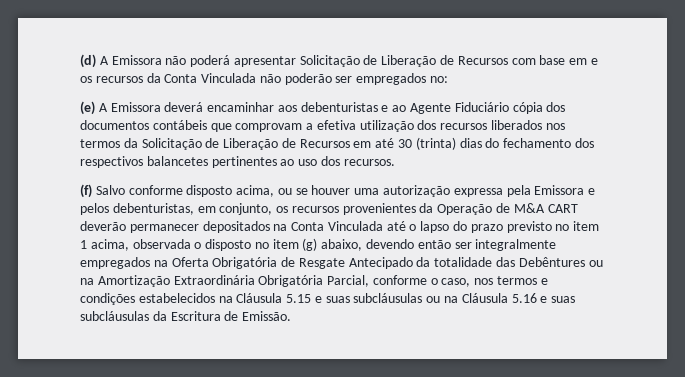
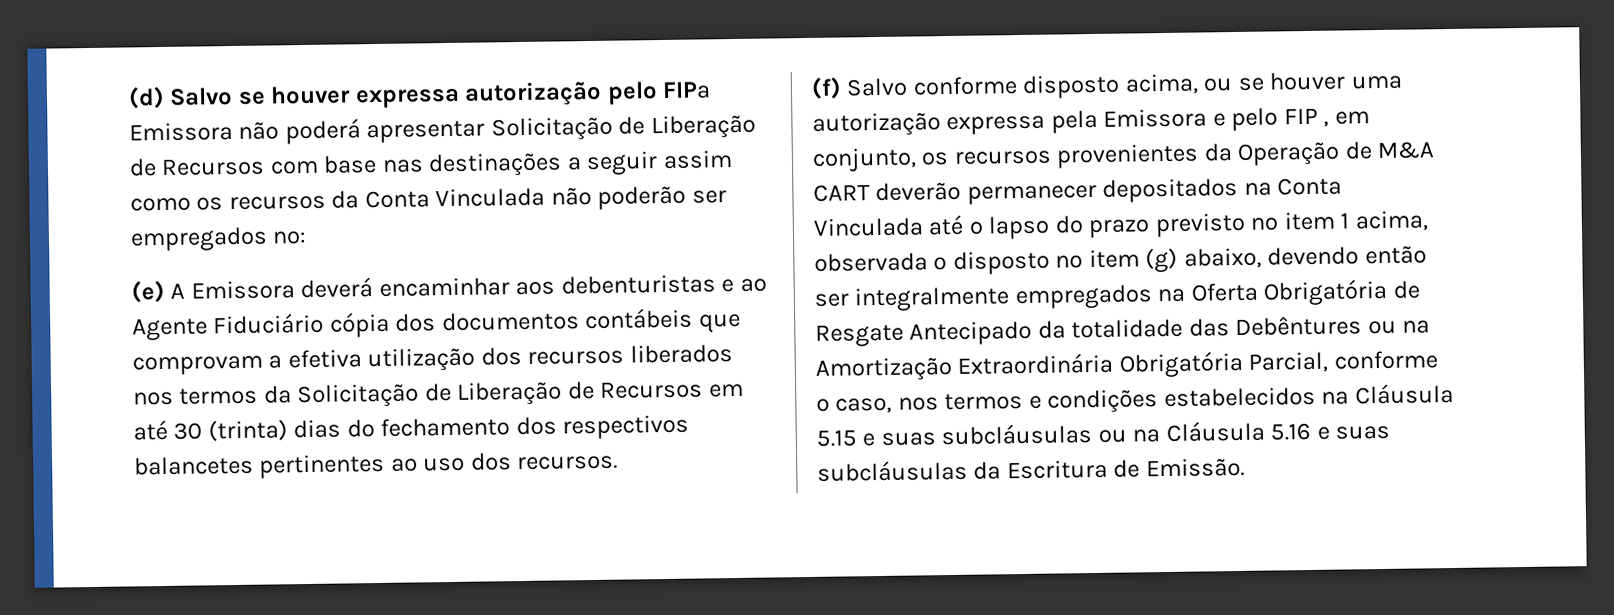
- (d) A Emissora não poderá apresentar Solicitação de Liberação de Recursos com base em e os recursos da Conta Vinculada não poderão ser empregados no:
+ (d) Salvo se houver expressa autorização pelo FIPa Emissora não poderá apresentar Solicitação de Liberação de Recursos com base nas destinações a seguir assim como os recursos da Conta Vinculada não poderão ser empregados no:
- (f) Salvo conforme disposto acima, ou se houver uma autorização expressa pela Emissora e pelos debenturistas, em conjunto, os recursos provenientes da Operação de M&A CART deverão permanecer depositados na Conta Vinculada até o lapso do prazo previsto no item 1 acima, observada o disposto no item (g) abaixo, devendo então ser integralmente empregados na Oferta Obrigatória de Resgate Antecipado da totalidade das Debêntures ou na Amortização Extraordinária Obrigatória Parcial, conforme o caso, nos termos e condições estabelecidos na Cláusula 5.15 e suas subcláusulas ou na Cláusula 5.16 e suas subcláusulas da Escritura de Emissão.
+ (f) Salvo conforme disposto acima, ou se houver uma autorização expressa pela Emissora e pelo FIP , em conjunto, os recursos provenientes da Operação de M&A CART deverão permanecer depositados na Conta Vinculada até o lapso do prazo previsto no item 1 acima, observada o disposto no item (g) abaixo, devendo então ser integralmente empregados na Oferta Obrigatória de Resgate Antecipado da totalidade das Debêntures ou na Amortização Extraordinária Obrigatória Parcial, conforme o caso, nos termos e condições estabelecidos na Cláusula 5.15 e suas subcláusulas ou na Cláusula 5.16 e suas subcláusulas da Escritura de Emissão.

